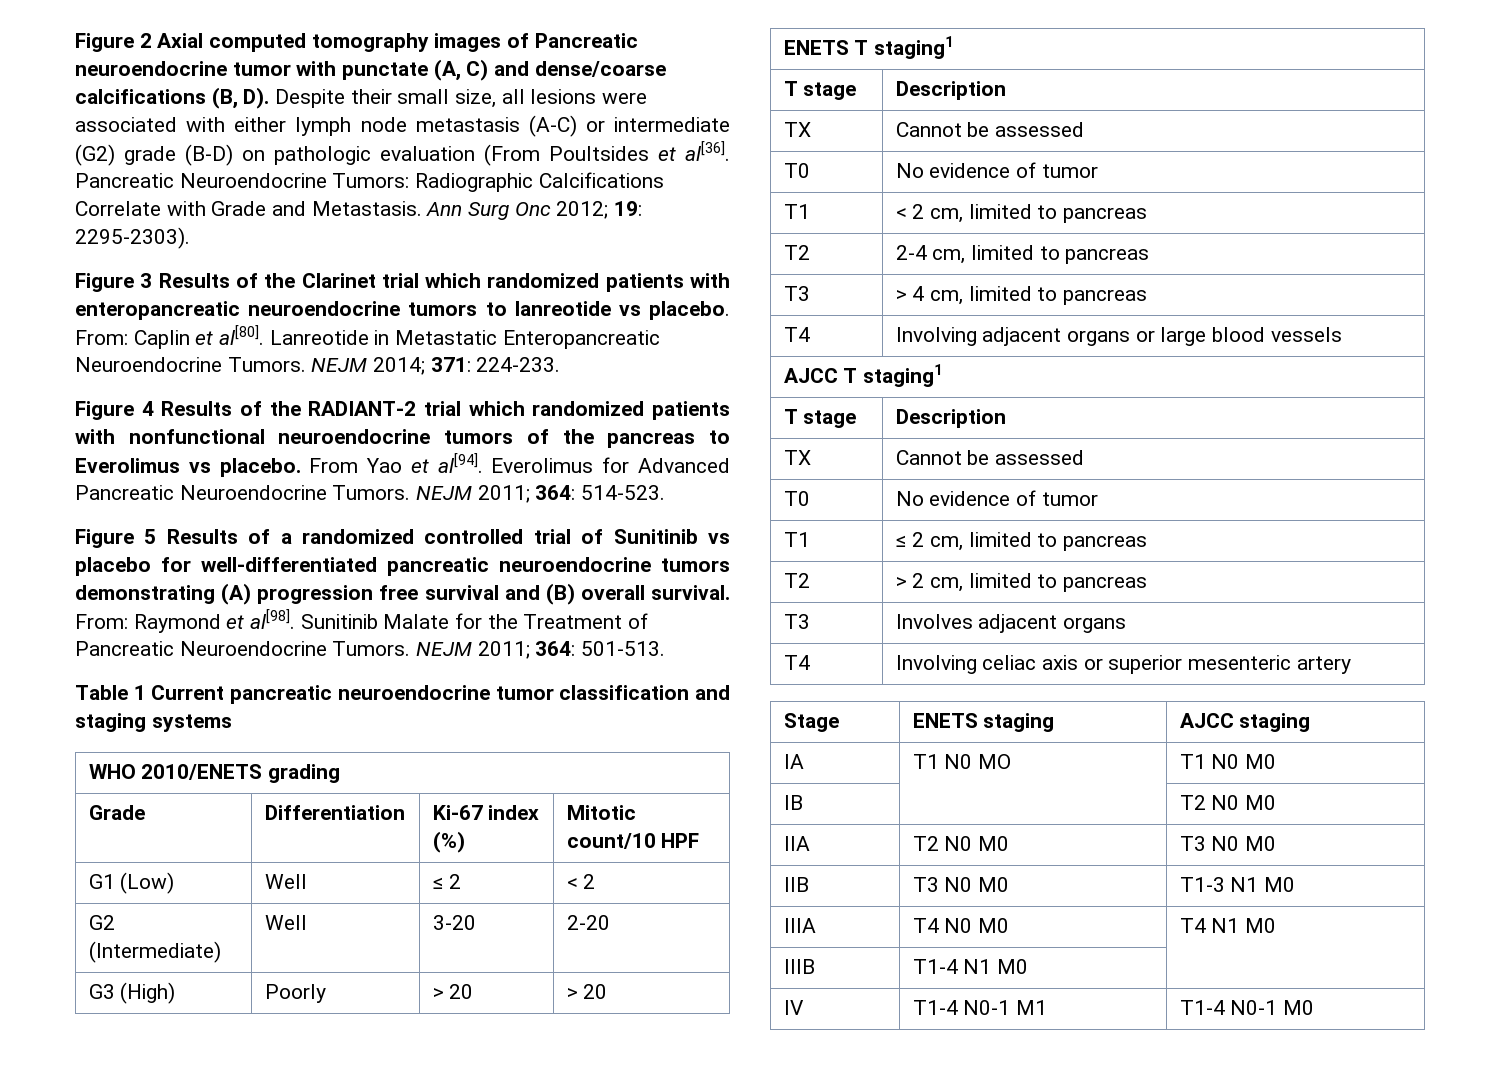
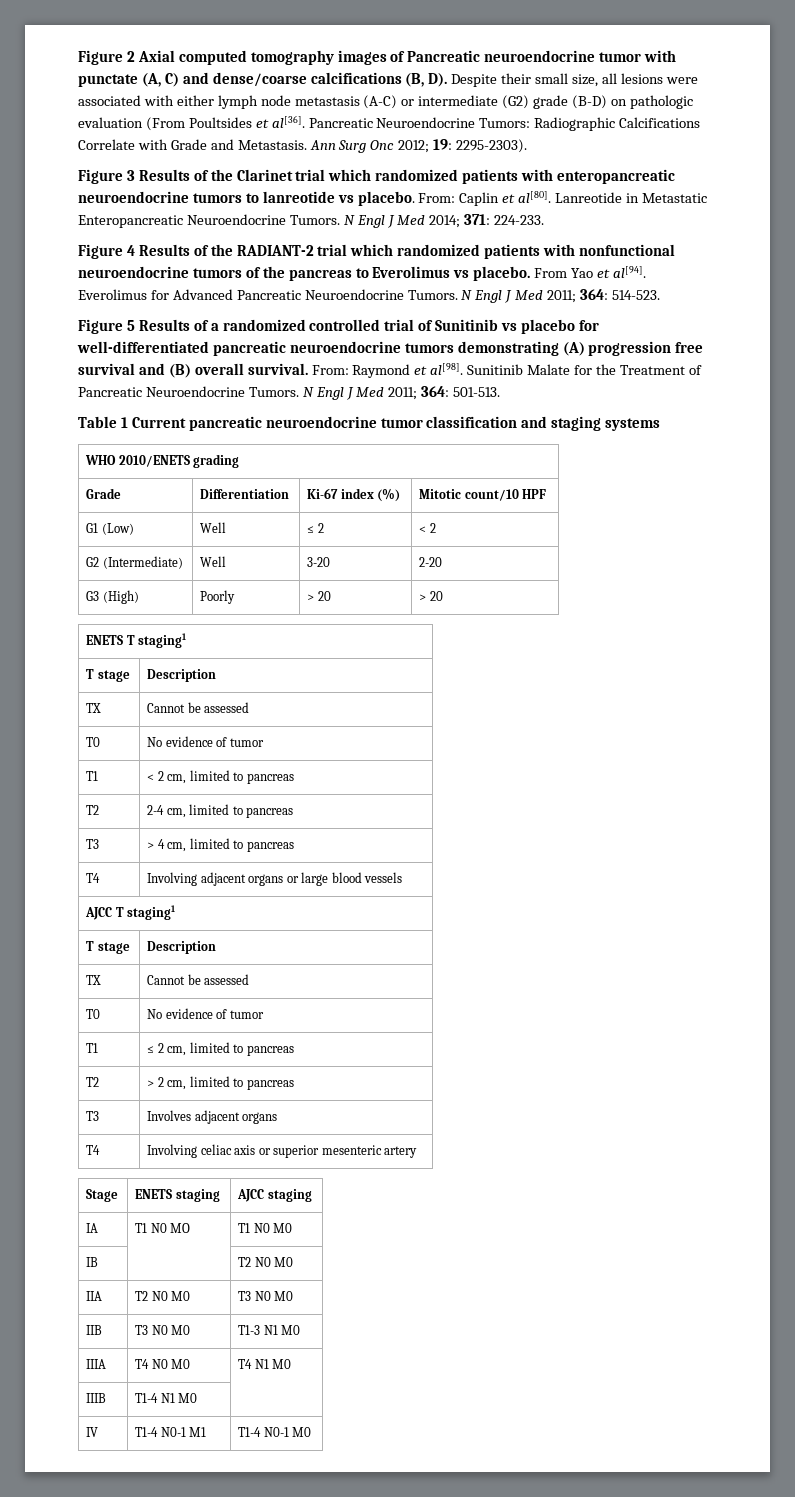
- NEJM 2014; 371: 224-233.
+ N Engl J Med 2014; 371: 224-233.
- NEJM 2011; 364: 514-523.
+ N Engl J Med 2011; 364: 514-523.
- NEJM 2011; 364: 501-513.
+ N Engl J Med 2011; 364: 501-513.

